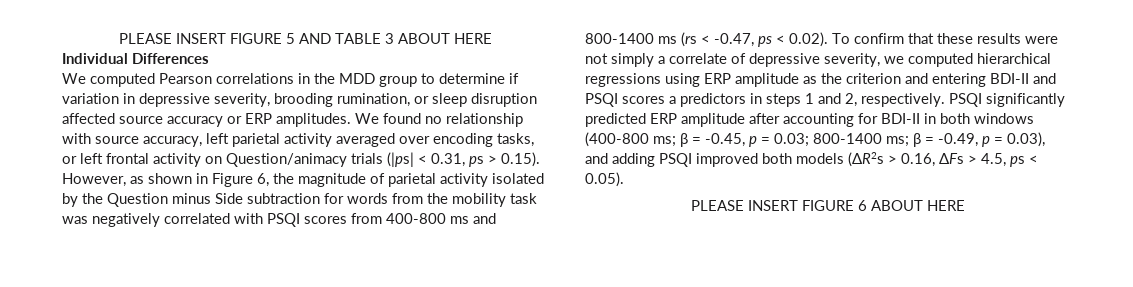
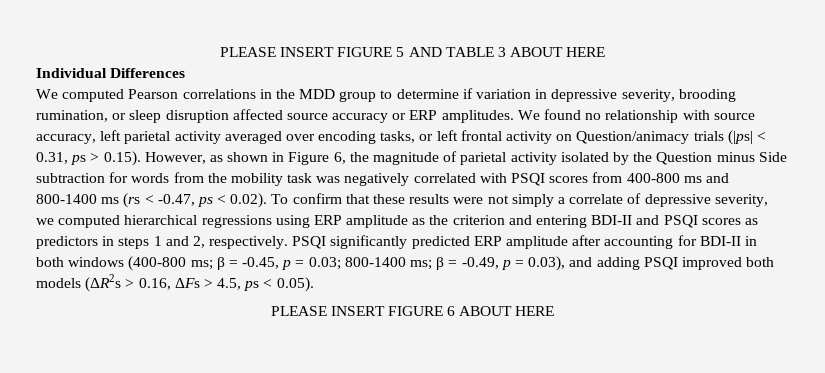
- We found no relationship with source accuracy, left parietal activity averaged over encoding tasks, or left frontal activity on Question/animacy trials (|ps| < 0.31, ps > 0.15). However, as shown in Figure 6, the magnitude of parietal activity isolated by the Question minus Side subtraction for words from the mobility task was negatively correlated with PSQI scores from 400-800 ms and 800-1400 ms (rs < -0.47, ps < 0.02). To confirm that these results were not simply a correlate of depressive severity, we computed hierarchical regressions using ERP amplitude as the criterion and entering BDI-II and PSQI scores a predictors in steps 1 and 2, respectively.
+ We found no relationship with source accuracy, left parietal activity averaged over encoding tasks, or left frontal activity on Question/animacy trials (|ps| < 0.31, ps > 0.15). However, as shown in Figure 6, the magnitude of parietal activity isolated by the Question minus Side subtraction for words from the mobility task was negatively correlated with PSQI scores from 400-800 ms and 800-1400 ms (rs < -0.47, ps < 0.02). To confirm that these results were not simply a correlate of depressive severity, we computed hierarchical regressions using ERP amplitude as the criterion and entering BDI-II and PSQI scores as predictors in steps 1 and 2, respectively.

